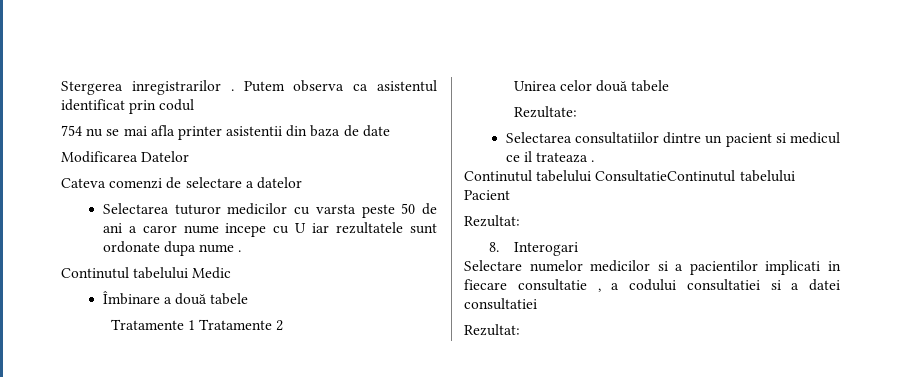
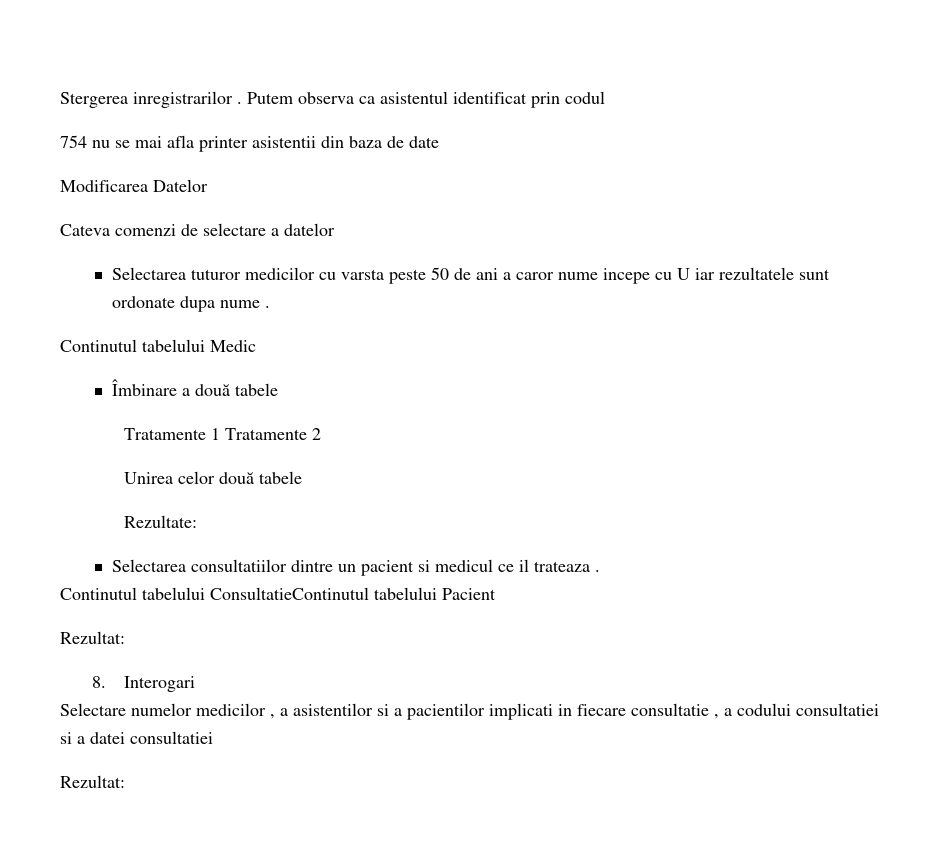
- Selectare numelor medicilor si a pacientilor implicati in fiecare consultatie , a codului consultatiei si a datei consultatiei
+ Selectare numelor medicilor , a asistentilor si a pacientilor implicati in fiecare consultatie , a codului consultatiei si a datei consultatiei

